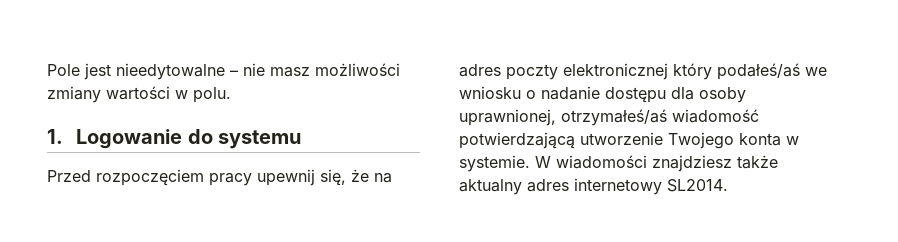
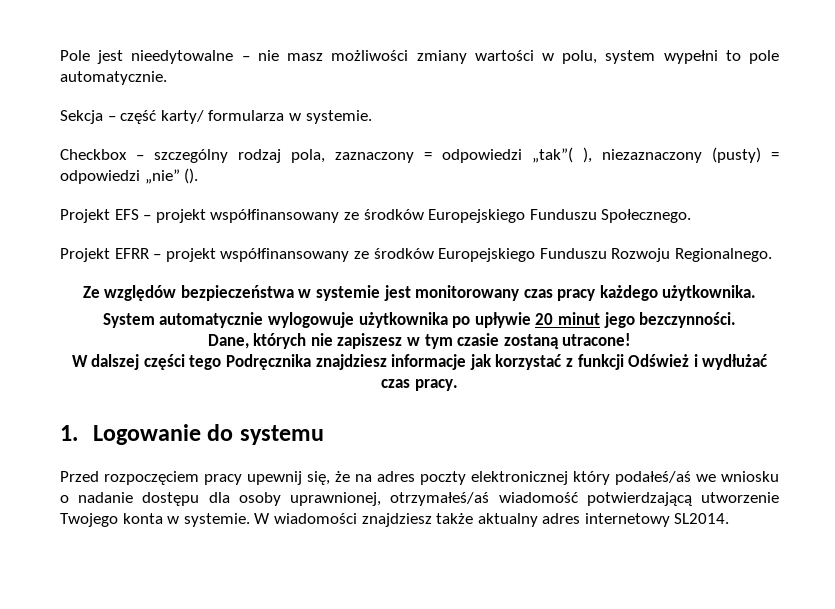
- Pole jest nieedytowalne – nie masz możliwości zmiany wartości w polu.
+ Pole jest nieedytowalne – nie masz możliwości zmiany wartości w polu, system wypełni to pole automatycznie.
+ Sekcja – część karty/ formularza w systemie.
+ Checkbox – szczególny rodzaj pola, zaznaczony = odpowiedzi „tak”( ), niezaznaczony (pusty) = odpowiedzi „nie” ().
+ Projekt EFS – projekt współfinansowany ze środków Europejskiego Funduszu Społecznego.
+ Projekt EFRR – projekt współfinansowany ze środków Europejskiego Funduszu Rozwoju Regionalnego.
+ Ze względów bezpieczeństwa w systemie jest monitorowany czas pracy każdego użytkownika.
+ System automatycznie wylogowuje użytkownika po upływie 20 minut jego bezczynności.
+ Dane, których nie zapiszesz w tym czasie zostaną utracone!
+ W dalszej części tego Podręcznika znajdziesz informacje jak korzystać z funkcji Odśwież i wydłużać czas pracy.

